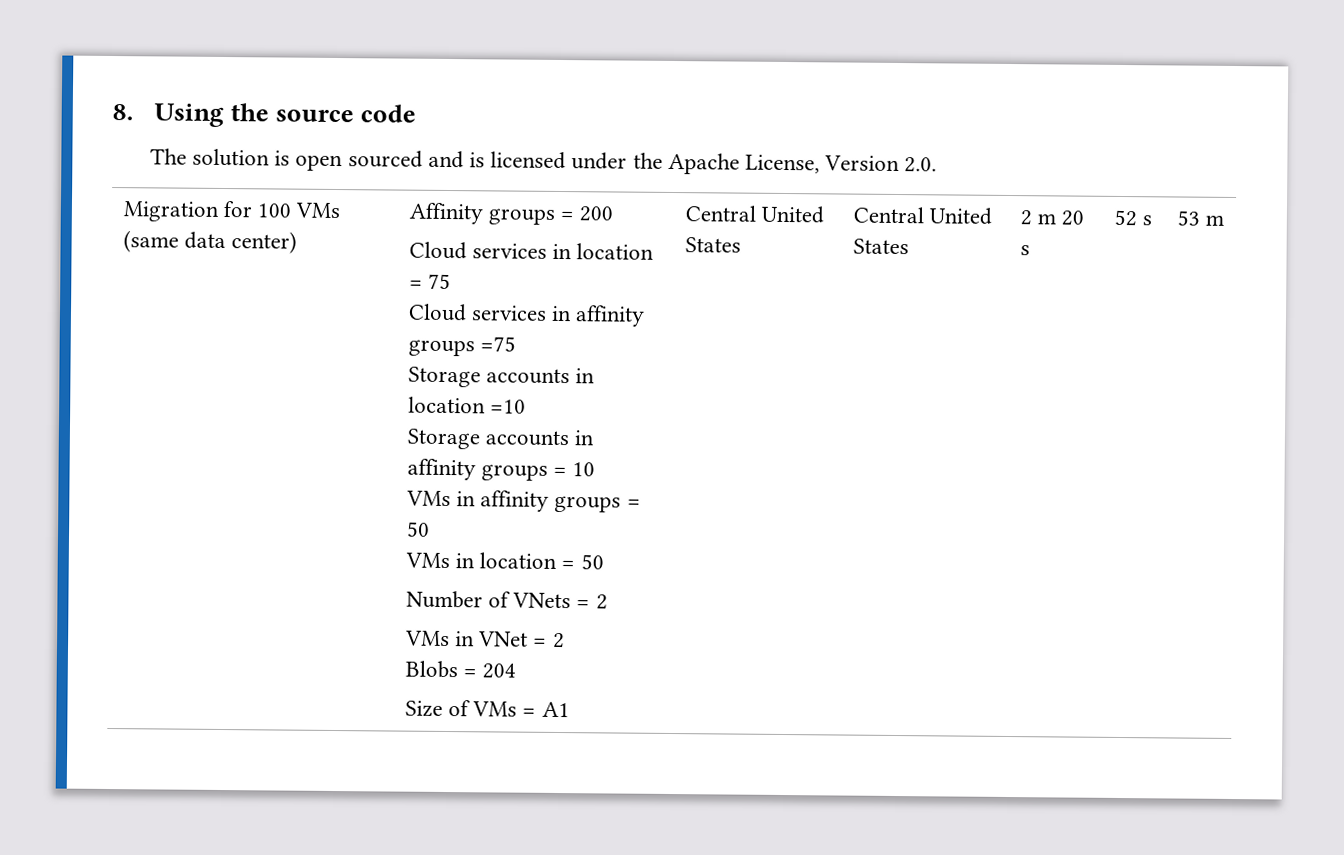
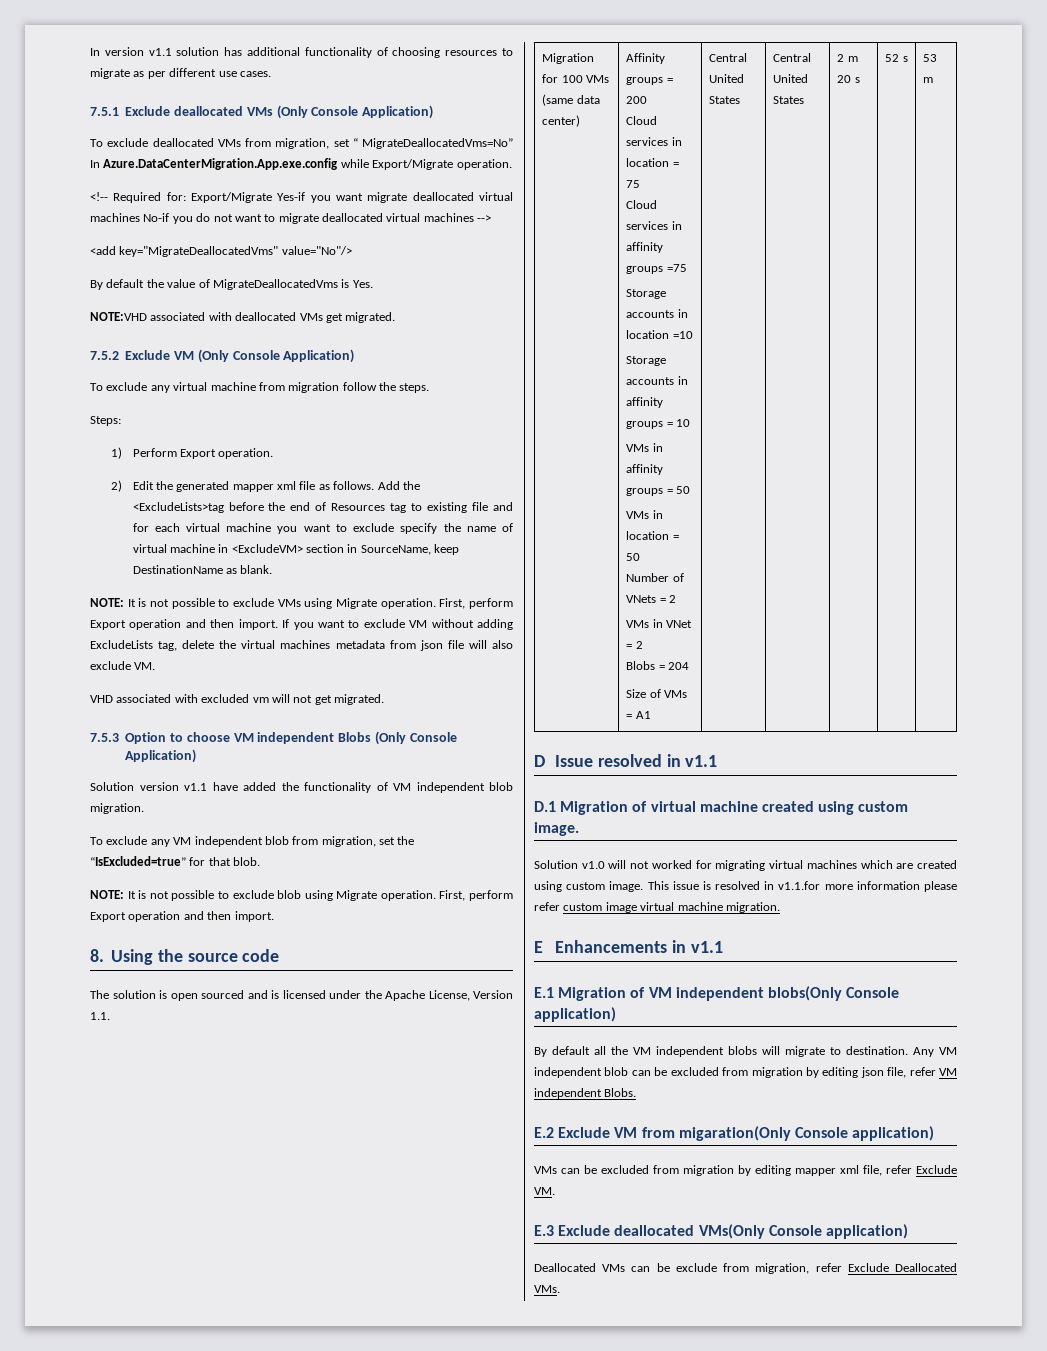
+ In version v1.1 solution has additional functionality of choosing resources to migrate as per different use cases.
+ 7.5.1 Exclude deallocated VMs (Only Console Application)
+ To exclude deallocated VMs from migration, set “ MigrateDeallocatedVms=No” In Azure.DataCenterMigration.App.exe.config while Export/Migrate operation.
+ <!-- Required for: Export/Migrate Yes-if you want migrate deallocated virtual machines No-if you do not want to migrate deallocated virtual machines -->
+ <add key="MigrateDeallocatedVms" value="No"/>
+ By default the value of MigrateDeallocatedVms is Yes.
+ NOTE:VHD associated with deallocated VMs get migrated.
+ 7.5.2 Exclude VM (Only Console Application)
+ To exclude any virtual machine from migration follow the steps.
+ Steps:
+ 1) Perform Export operation.
+ 2) Edit the generated mapper xml file as follows. Add the <ExcludeLists>tag before the end of Resources tag to existing file and for each virtual machine you want to exclude specify the name of virtual machine in <ExcludeVM> section in SourceName, keep DestinationName as blank.
+ NOTE: It is not possible to exclude VMs using Migrate operation. First, perform Export operation and then import. If you want to exclude VM without adding ExcludeLists tag, delete the virtual machines metadata from json file will also exclude VM.
+ VHD associated with excluded vm will not get migrated.
+ 7.5.3 Option to choose VM independent Blobs (Only Console Application)
+ Solution version v1.1 have added the functionality of VM independent blob migration.
+ To exclude any VM independent blob from migration, set the “IsExcluded=true” for that blob.
+ NOTE: It is not possible to exclude blob using Migrate operation. First, perform Export operation and then import.
- The solution is open sourced and is licensed under the Apache License, Version 2.0.
+ The solution is open sourced and is licensed under the Apache License, Version 1.1.
+ D Issue resolved in v1.1
+ D.1 Migration of virtual machine created using custom image.
+ Solution v1.0 will not worked for migrating virtual machines which are created using custom image. This issue is resolved in v1.1.for more information please refer custom image virtual machine migration.
+ E Enhancements in v1.1
+ E.1 Migration of VM independent blobs(Only Console application)
+ By default all the VM independent blobs will migrate to destination. Any VM independent blob can be excluded from migration by editing json file, refer VM independent Blobs.
+ E.2 Exclude VM from migaration(Only Console application)
+ VMs can be excluded from migration by editing mapper xml file, refer Exclude VM.
+ E.3 Exclude deallocated VMs(Only Console application)
+ Deallocated VMs can be exclude from migration, refer Exclude Deallocated VMs.

